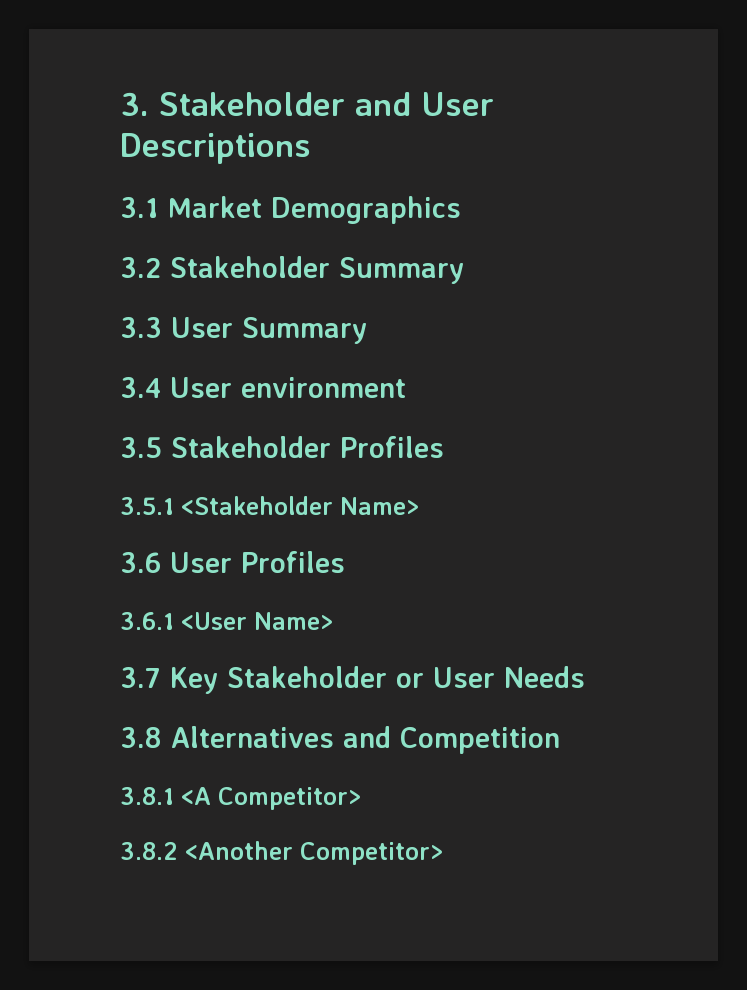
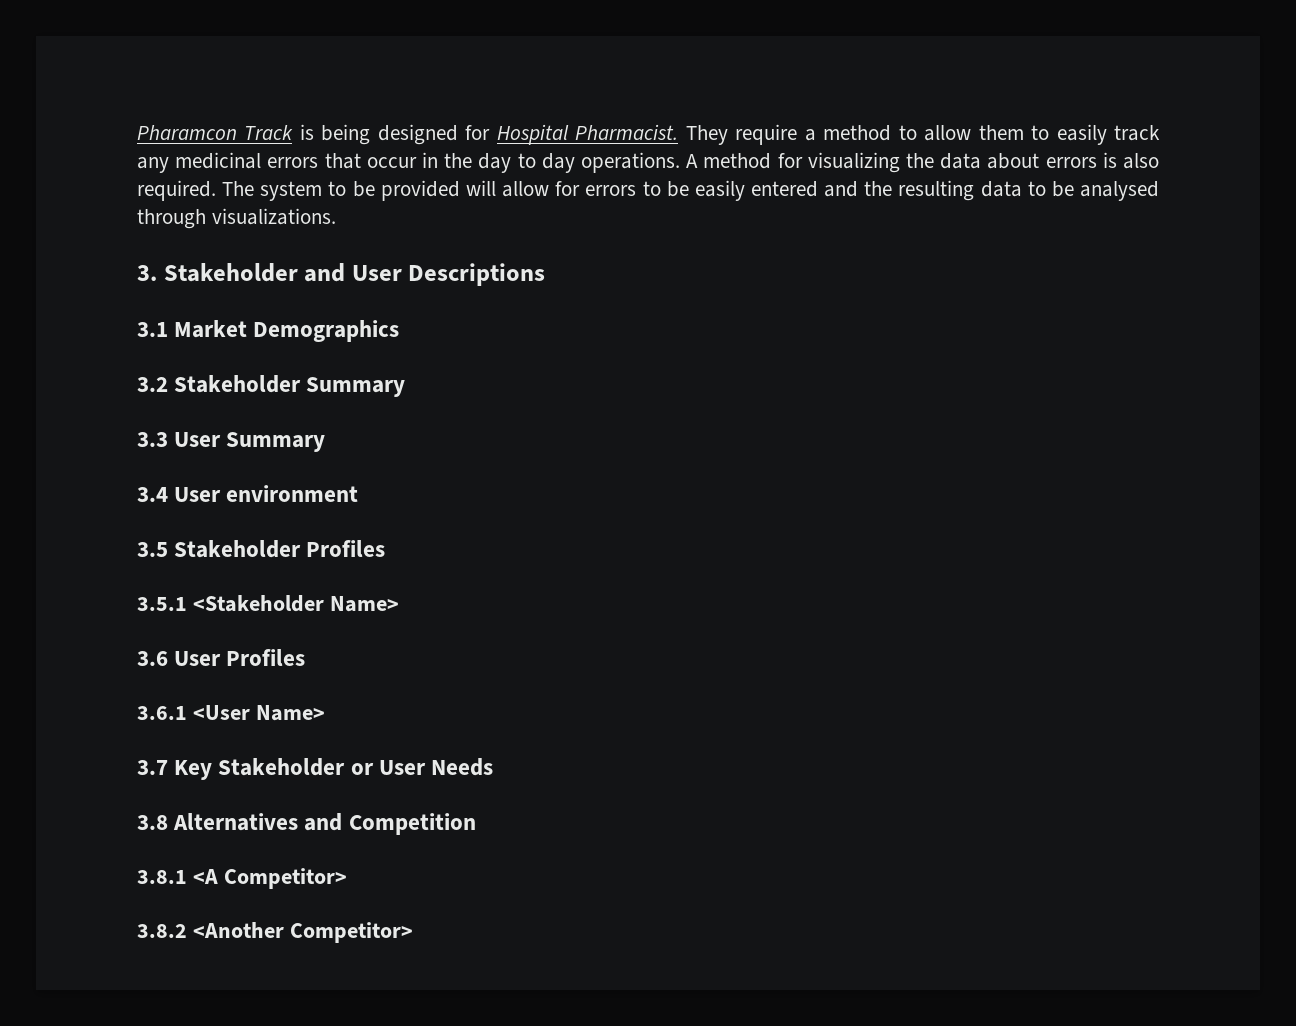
+ Pharamcon Track is being designed for Hospital Pharmacist. They require a method to allow them to easily track any medicinal errors that occur in the day to day operations. A method for visualizing the data about errors is also required. The system to be provided will allow for errors to be easily entered and the resulting data to be analysed through visualizations.

